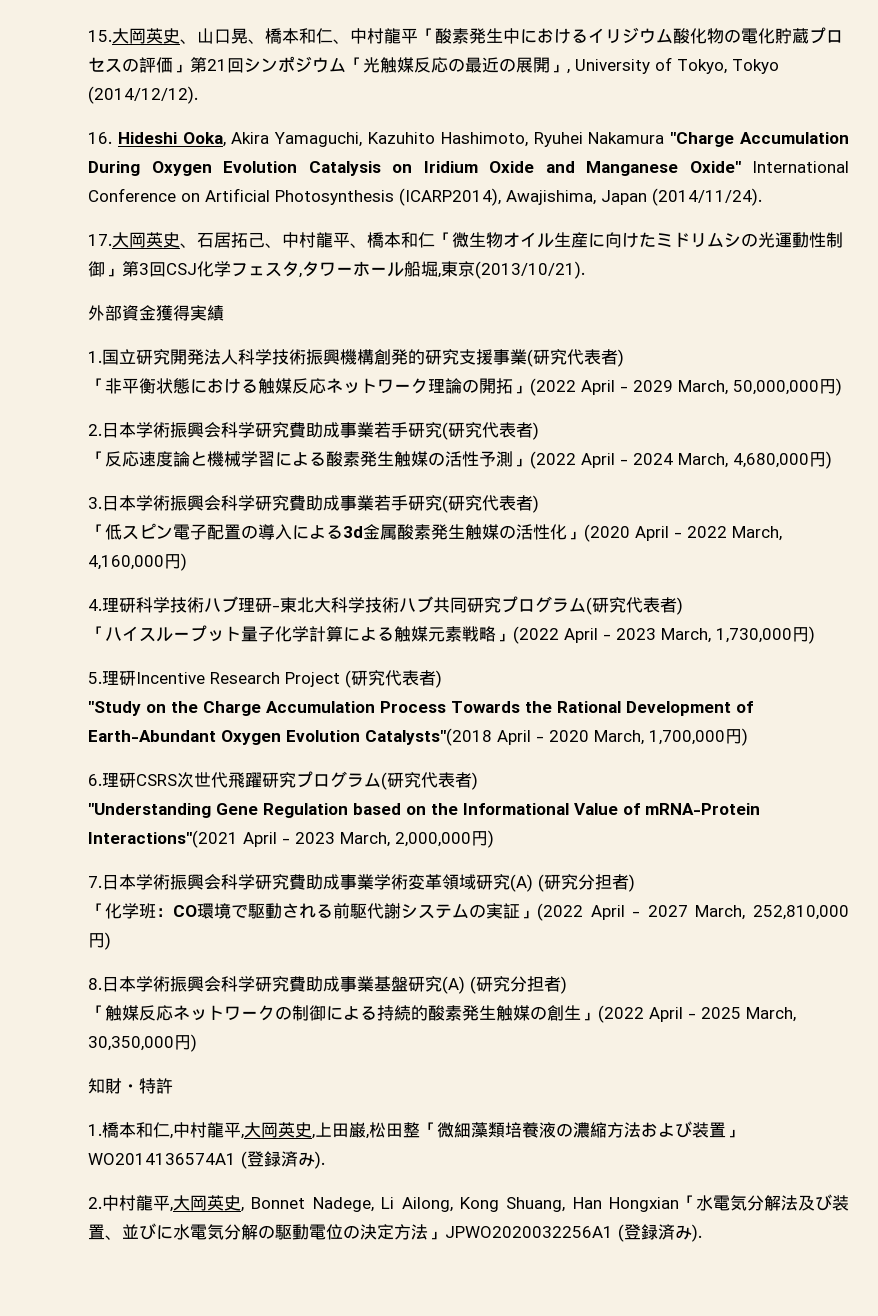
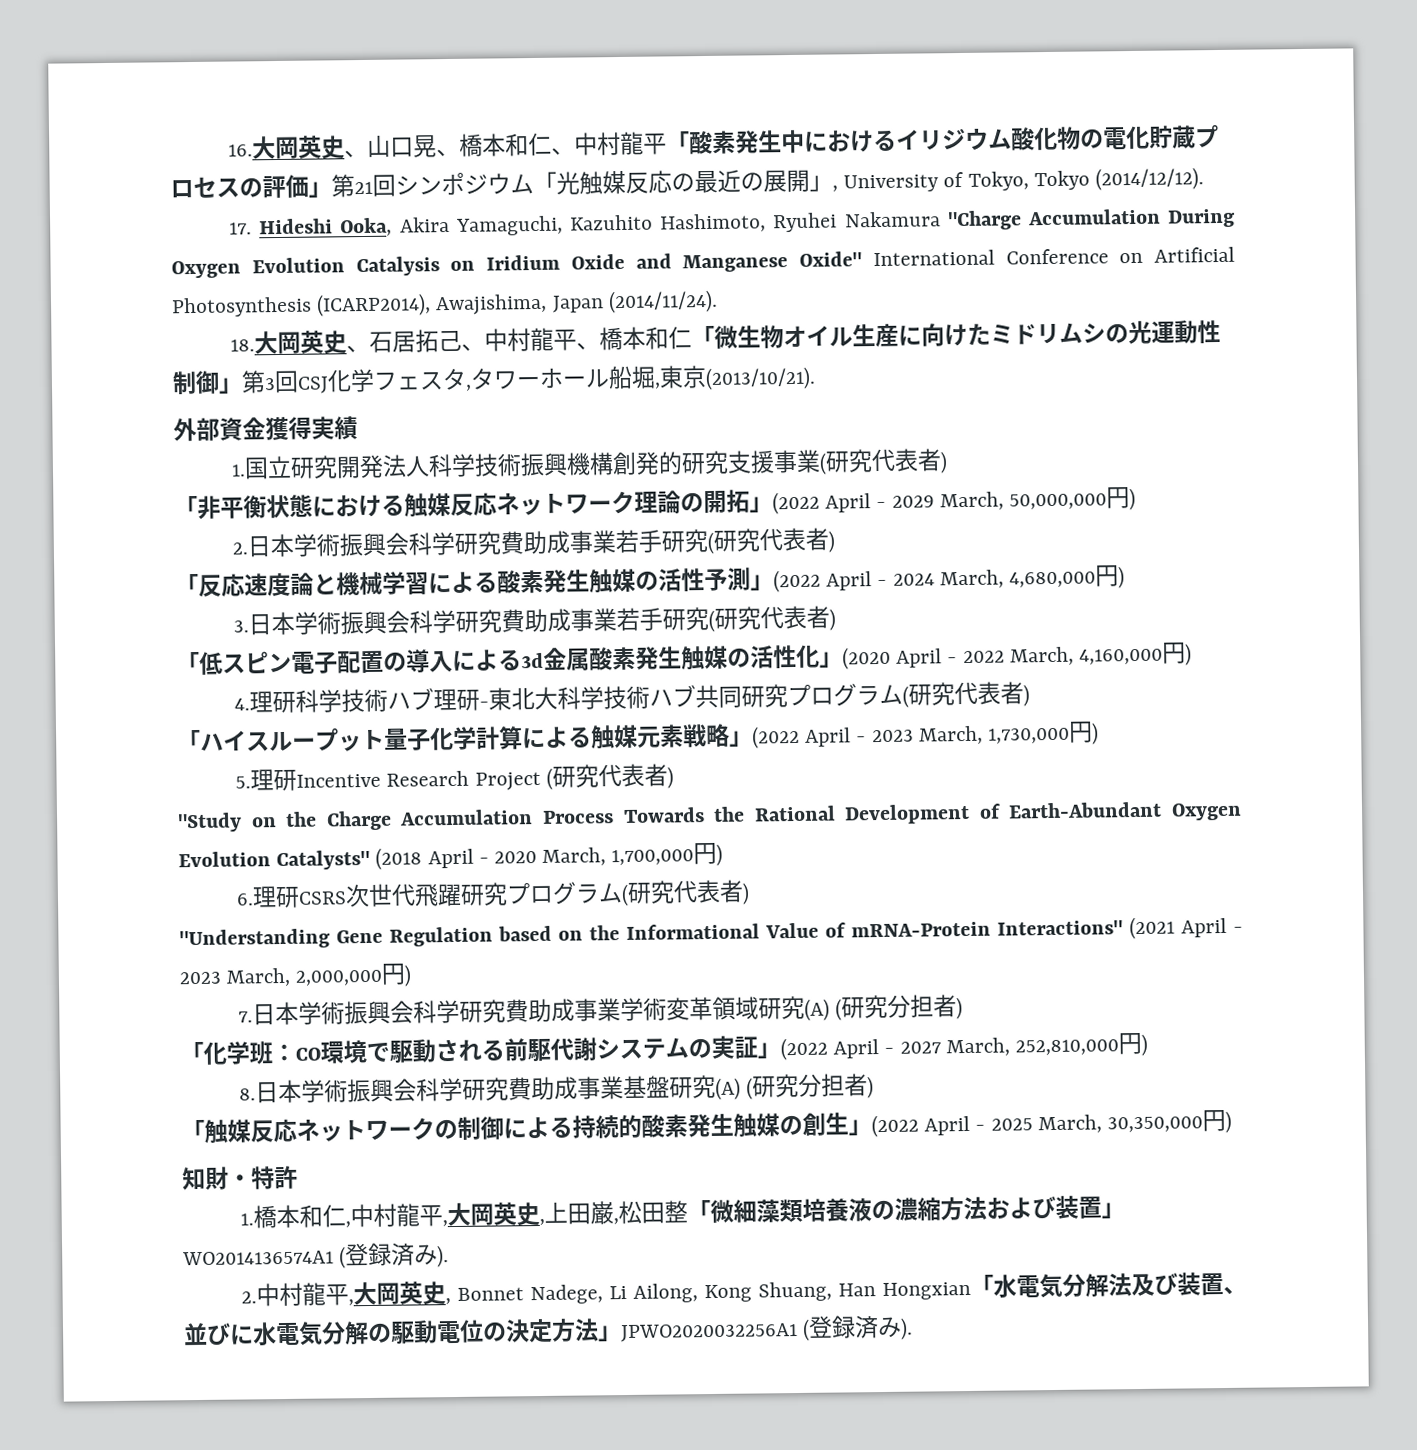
- 15.大岡英史、山口晃、橋本和仁、中村龍平「酸素発生中におけるイリジウム酸化物の電化貯蔵プロセスの評価」第21回シンポジウム「光触媒反応の最近の展開」, University of Tokyo, Tokyo (2014/12/12).
+ 16.大岡英史、山口晃、橋本和仁、中村龍平「酸素発生中におけるイリジウム酸化物の電化貯蔵プロセスの評価」第21回シンポジウム「光触媒反応の最近の展開」, University of Tokyo, Tokyo (2014/12/12).
- 16. Hideshi Ooka, Akira Yamaguchi, Kazuhito Hashimoto, Ryuhei Nakamura "Charge Accumulation During Oxygen Evolution Catalysis on Iridium Oxide and Manganese Oxide" International Conference on Artificial Photosynthesis (ICARP2014), Awajishima, Japan (2014/11/24).
+ 17. Hideshi Ooka, Akira Yamaguchi, Kazuhito Hashimoto, Ryuhei Nakamura "Charge Accumulation During Oxygen Evolution Catalysis on Iridium Oxide and Manganese Oxide" International Conference on Artificial Photosynthesis (ICARP2014), Awajishima, Japan (2014/11/24).
- 17.大岡英史、石居拓己、中村龍平、橋本和仁「微生物オイル生産に向けたミドリムシの光運動性制御」第3回CSJ化学フェスタ,タワーホール船堀,東京(2013/10/21).
+ 18.大岡英史、石居拓己、中村龍平、橋本和仁「微生物オイル生産に向けたミドリムシの光運動性制御」第3回CSJ化学フェスタ,タワーホール船堀,東京(2013/10/21).
- "Study on the Charge Accumulation Process Towards the Rational Development of Earth-Abundant Oxygen Evolution Catalysts"(2018 April - 2020 March, 1,700,000円)
+ "Study on the Charge Accumulation Process Towards the Rational Development of Earth-Abundant Oxygen Evolution Catalysts" (2018 April - 2020 March, 1,700,000円)
- "Understanding Gene Regulation based on the Informational Value of mRNA-Protein Interactions"(2021 April - 2023 March, 2,000,000円)
+ "Understanding Gene Regulation based on the Informational Value of mRNA-Protein Interactions" (2021 April - 2023 March, 2,000,000円)

